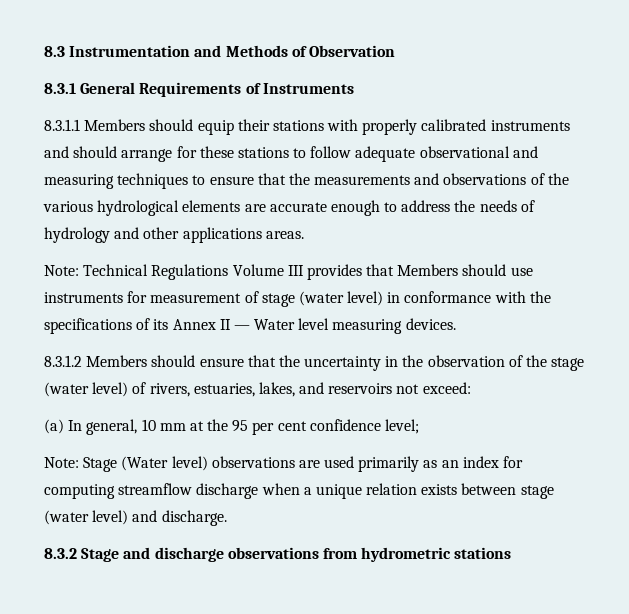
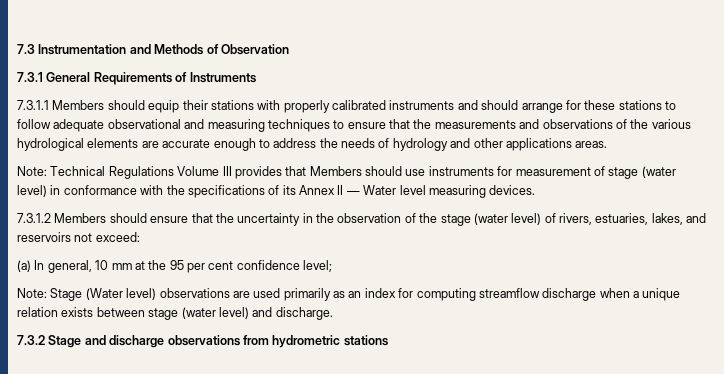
- 8.3 Instrumentation and Methods of Observation
+ 7.3 Instrumentation and Methods of Observation
- 8.3.1 General Requirements of Instruments
+ 7.3.1 General Requirements of Instruments
- 8.3.1.1 Members should equip their stations with properly calibrated instruments and should arrange for these stations to follow adequate observational and measuring techniques to ensure that the measurements and observations of the various hydrological elements are accurate enough to address the needs of hydrology and other applications areas.
+ 7.3.1.1 Members should equip their stations with properly calibrated instruments and should arrange for these stations to follow adequate observational and measuring techniques to ensure that the measurements and observations of the various hydrological elements are accurate enough to address the needs of hydrology and other applications areas.
- 8.3.1.2 Members should ensure that the uncertainty in the observation of the stage (water level) of rivers, estuaries, lakes, and reservoirs not exceed:
+ 7.3.1.2 Members should ensure that the uncertainty in the observation of the stage (water level) of rivers, estuaries, lakes, and reservoirs not exceed:
- 8.3.2 Stage and discharge observations from hydrometric stations
+ 7.3.2 Stage and discharge observations from hydrometric stations

